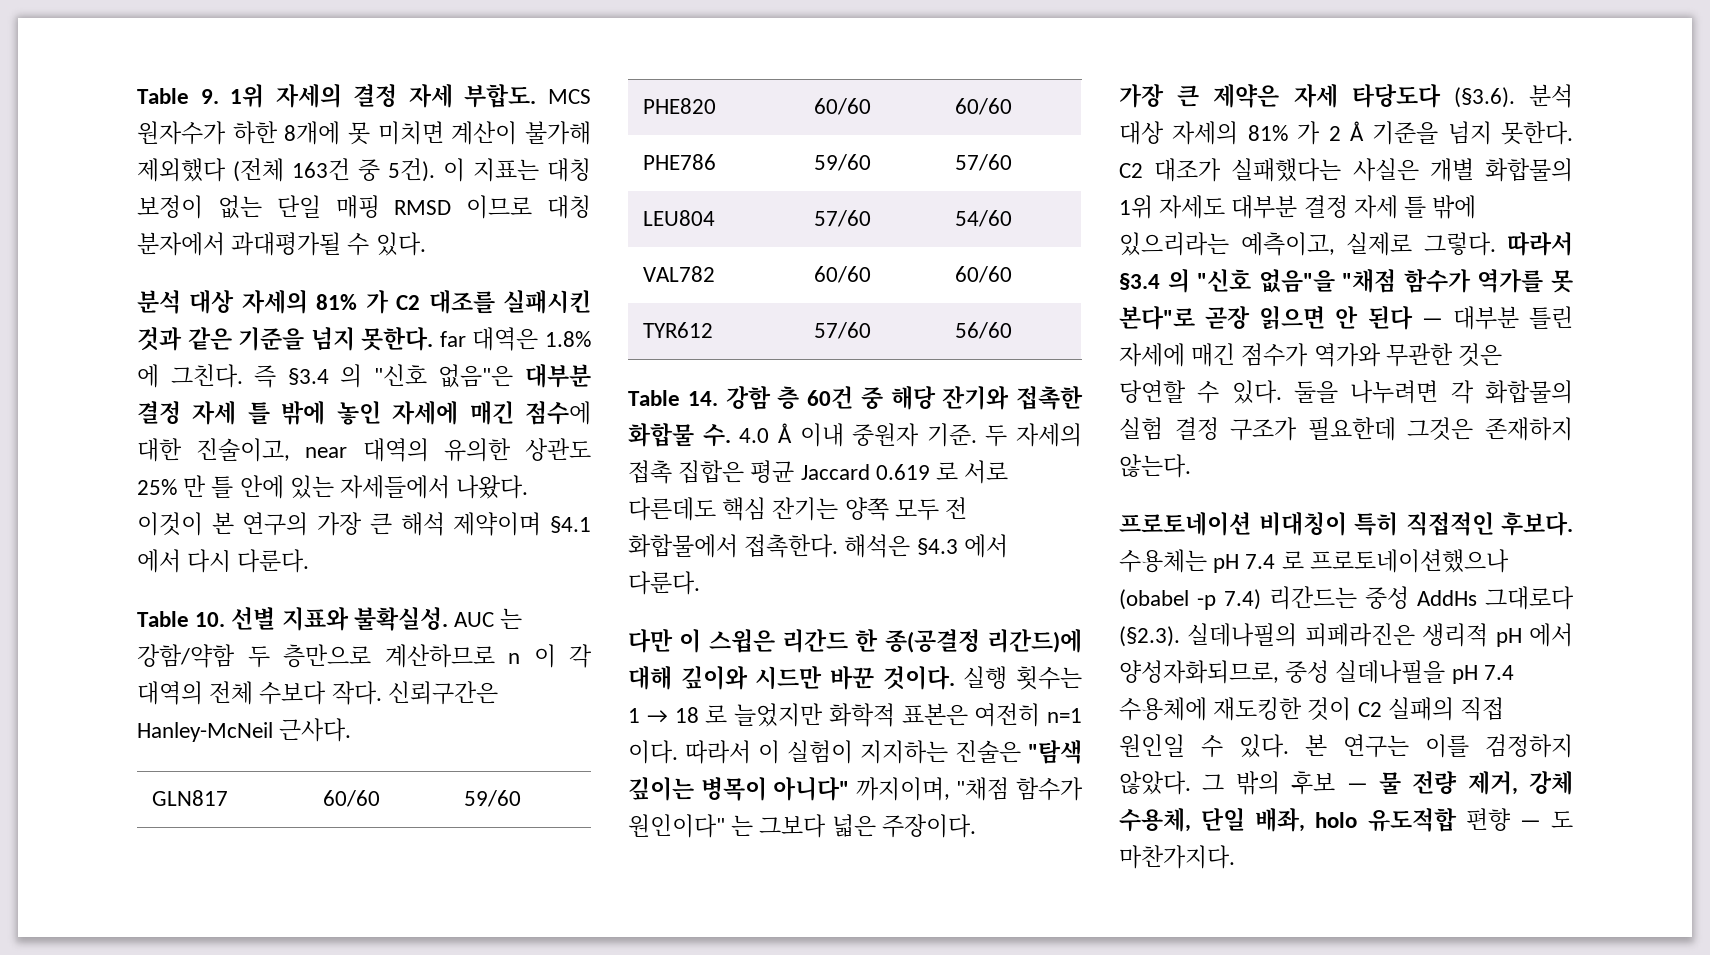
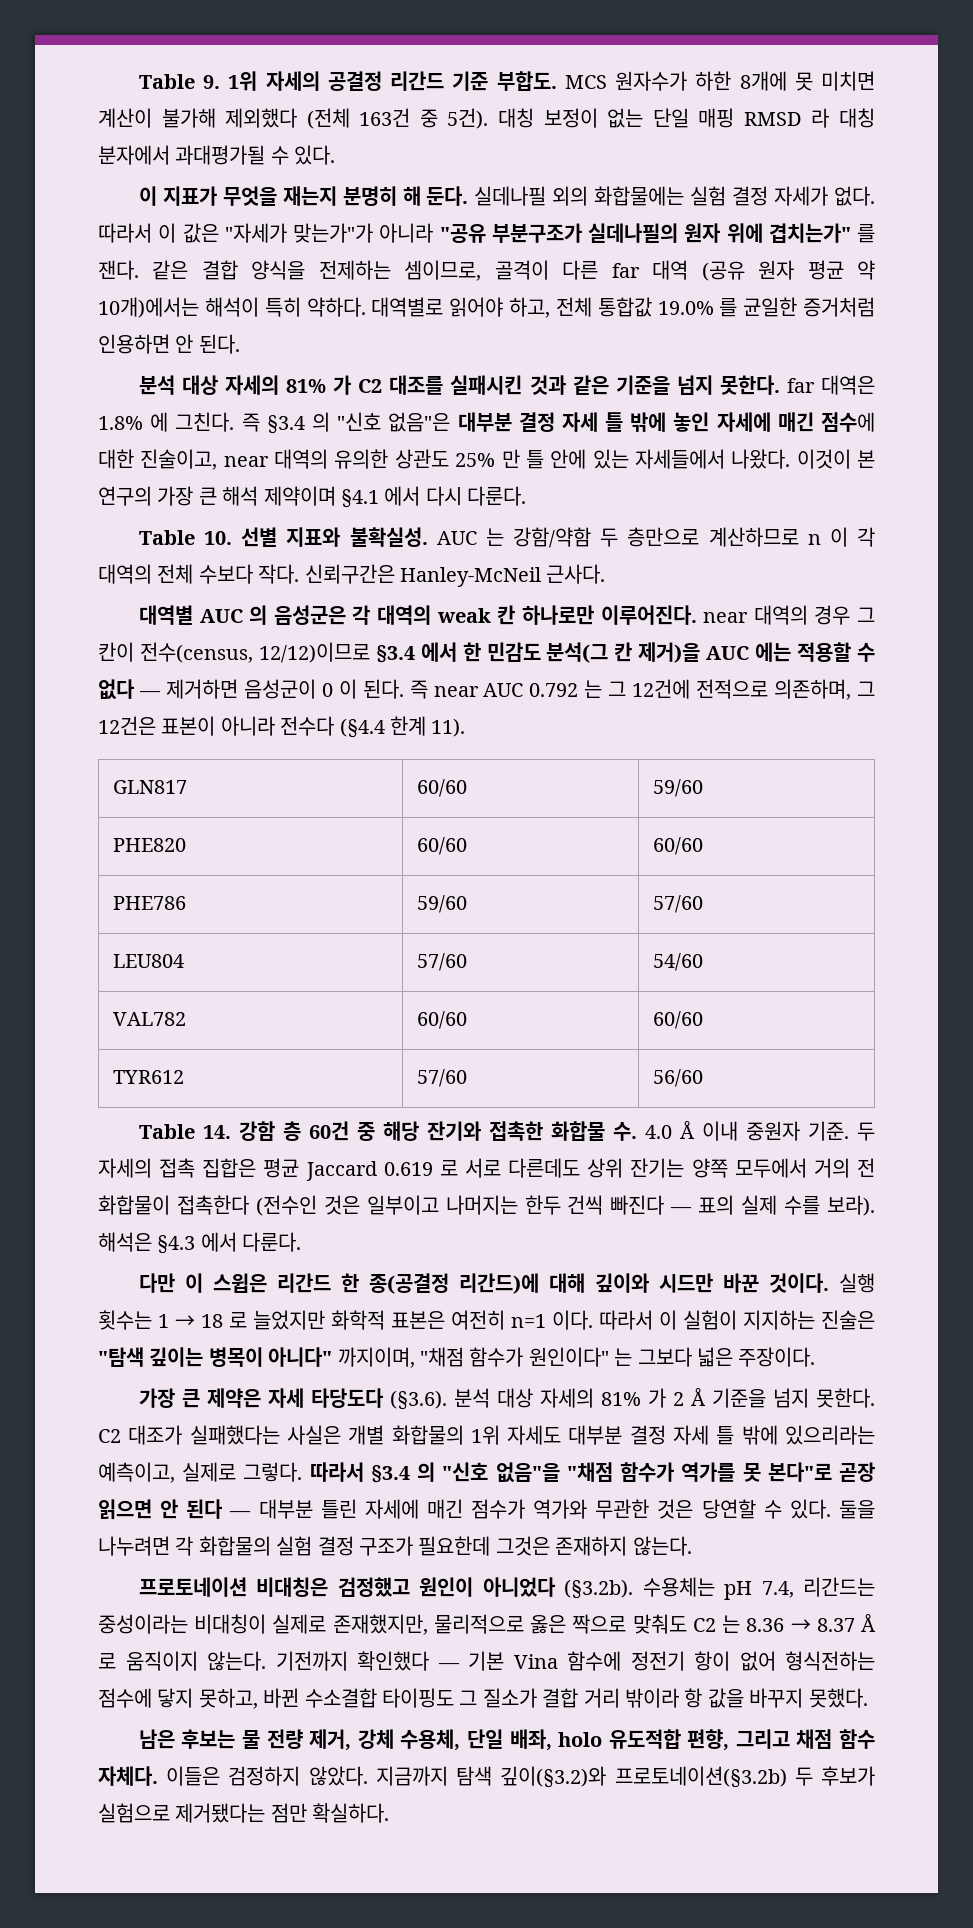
- Table 9. 1위 자세의 결정 자세 부합도.
+ Table 9. 1위 자세의 공결정 리간드 기준 부합도.
- 이 지표는 대칭 보정이 없는 단일 매핑 RMSD 이므로 대칭 분자에서 과대평가될 수 있다.
+ 대칭 보정이 없는 단일 매핑 RMSD 라 대칭 분자에서 과대평가될 수 있다.
+ 이 지표가 무엇을 재는지 분명히 해 둔다. 실데나필 외의 화합물에는 실험 결정 자세가 없다. 따라서 이 값은 "자세가 맞는가"가 아니라 "공유 부분구조가 실데나필의 원자 위에 겹치는가" 를 잰다. 같은 결합 양식을 전제하는 셈이므로, 골격이 다른 far 대역 (공유 원자 평균 약 10개)에서는 해석이 특히 약하다. 대역별로 읽어야 하고, 전체 통합값 19.0% 를 균일한 증거처럼 인용하면 안 된다.
+ 대역별 AUC 의 음성군은 각 대역의 weak 칸 하나로만 이루어진다. near 대역의 경우 그 칸이 전수(census, 12/12)이므로 §3.4 에서 한 민감도 분석(그 칸 제거)을 AUC 에는 적용할 수 없다 — 제거하면 음성군이 0 이 된다. 즉 near AUC 0.792 는 그 12건에 전적으로 의존하며, 그 12건은 표본이 아니라 전수다 (§4.4 한계 11).
- 두 자세의 접촉 집합은 평균 Jaccard 0.619 로 서로 다른데도 핵심 잔기는 양쪽 모두 전 화합물에서 접촉한다.
+ 두 자세의 접촉 집합은 평균 Jaccard 0.619 로 서로 다른데도 상위 잔기는 양쪽 모두에서 거의 전 화합물이 접촉한다 (전수인 것은 일부이고 나머지는 한두 건씩 빠진다 — 표의 실제 수를 보라).
- 프로토네이션 비대칭이 특히 직접적인 후보다. 수용체는 pH 7.4 로 프로토네이션했으나 (obabel -p 7.4) 리간드는 중성 AddHs 그대로다 (§2.3). 실데나필의 피페라진은 생리적 pH 에서 양성자화되므로, 중성 실데나필을 pH 7.4 수용체에 재도킹한 것이 C2 실패의 직접 원인일 수 있다. 본 연구는 이를 검정하지 않았다. 그 밖의 후보 — 물 전량 제거, 강체 수용체, 단일 배좌, holo 유도적합 편향 — 도 마찬가지다.
+ 프로토네이션 비대칭은 검정했고 원인이 아니었다 (§3.2b). 수용체는 pH 7.4, 리간드는 중성이라는 비대칭이 실제로 존재했지만, 물리적으로 옳은 짝으로 맞춰도 C2 는 8.36 → 8.37 Å 로 움직이지 않는다. 기전까지 확인했다 — 기본 Vina 함수에 정전기 항이 없어 형식전하는 점수에 닿지 못하고, 바뀐 수소결합 타이핑도 그 질소가 결합 거리 밖이라 항 값을 바꾸지 못했다.
+ 남은 후보는 물 전량 제거, 강체 수용체, 단일 배좌, holo 유도적합 편향, 그리고 채점 함수 자체다. 이들은 검정하지 않았다. 지금까지 탐색 깊이(§3.2)와 프로토네이션(§3.2b) 두 후보가 실험으로 제거됐다는 점만 확실하다.

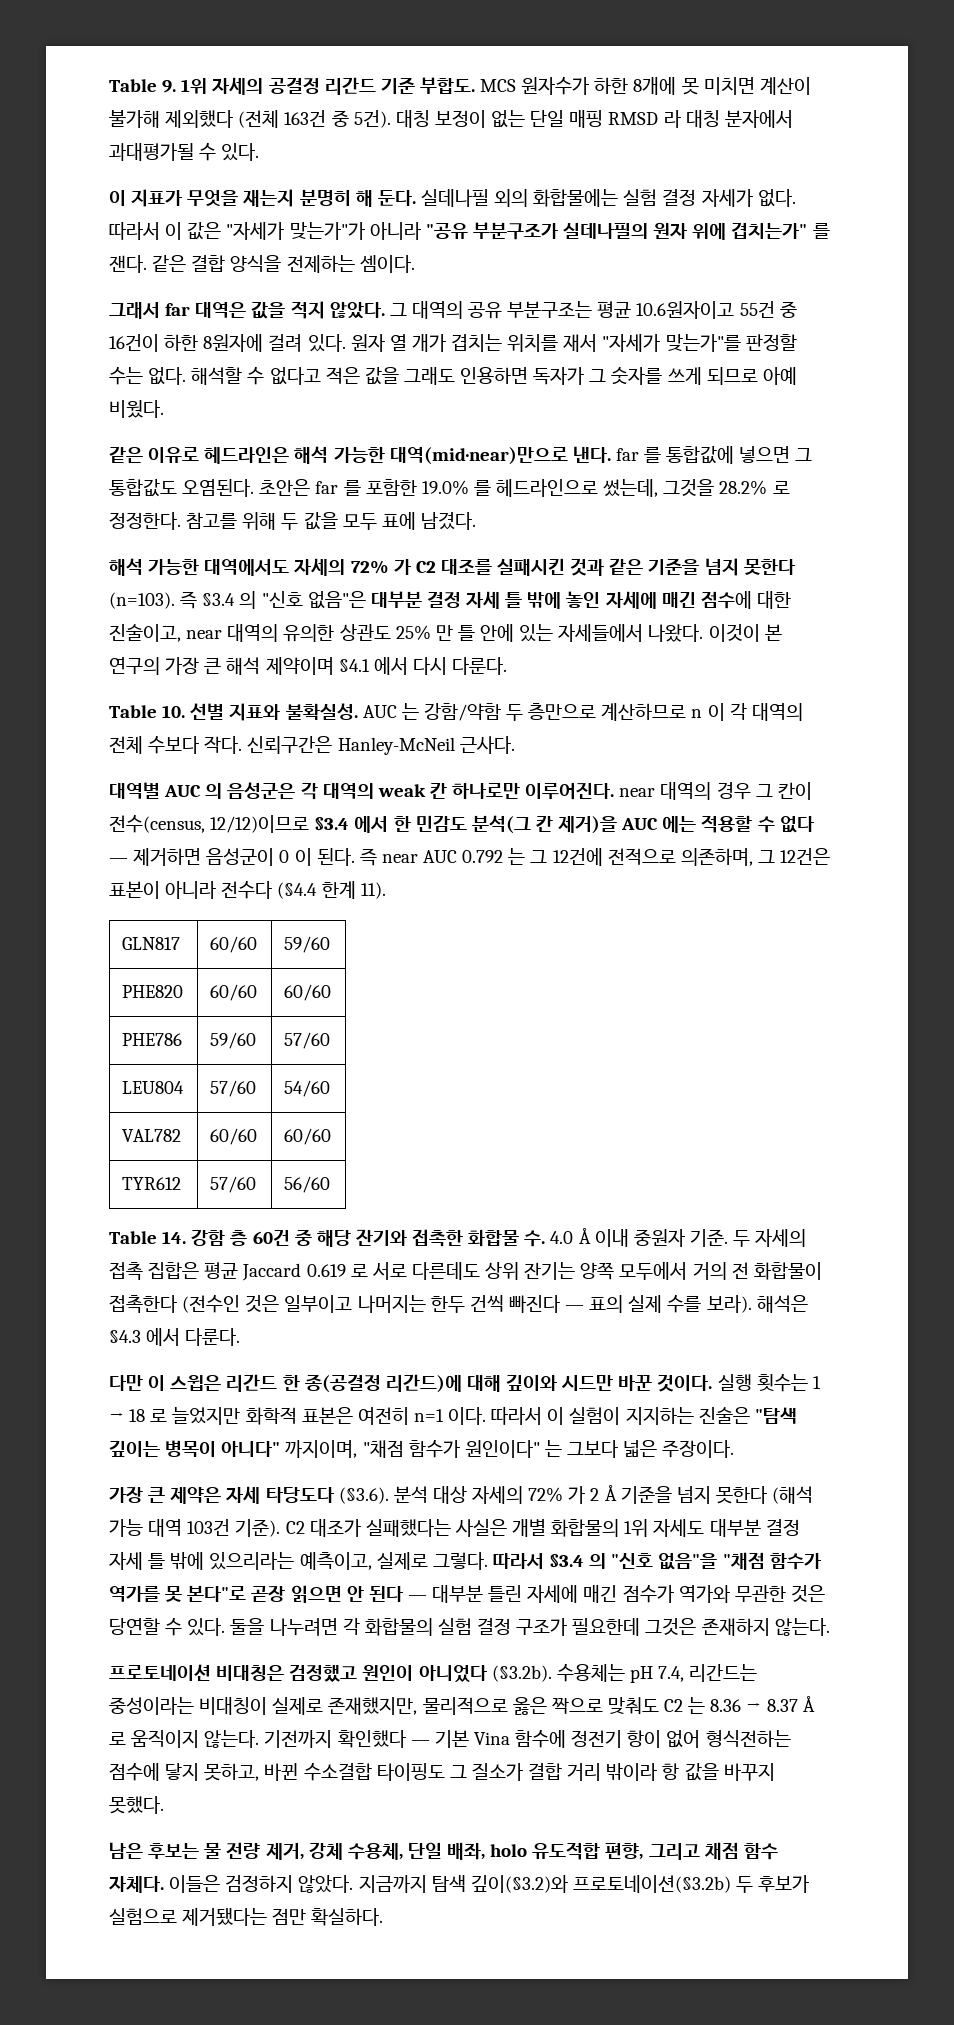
- 같은 결합 양식을 전제하는 셈이므로, 골격이 다른 far 대역 (공유 원자 평균 약 10개)에서는 해석이 특히 약하다. 대역별로 읽어야 하고, 전체 통합값 19.0% 를 균일한 증거처럼 인용하면 안 된다.
- 분석 대상 자세의 81% 가 C2 대조를 실패시킨 것과 같은 기준을 넘지 못한다. far 대역은 1.8% 에 그친다.
+ 같은 결합 양식을 전제하는 셈이다.
+ 그래서 far 대역은 값을 적지 않았다. 그 대역의 공유 부분구조는 평균 10.6원자이고 55건 중 16건이 하한 8원자에 걸려 있다. 원자 열 개가 겹치는 위치를 재서 "자세가 맞는가"를 판정할 수는 없다. 해석할 수 없다고 적은 값을 그래도 인용하면 독자가 그 숫자를 쓰게 되므로 아예 비웠다.
+ 같은 이유로 헤드라인은 해석 가능한 대역(mid·near)만으로 낸다. far 를 통합값에 넣으면 그 통합값도 오염된다. 초안은 far 를 포함한 19.0% 를 헤드라인으로 썼는데, 그것을 28.2% 로 정정한다. 참고를 위해 두 값을 모두 표에 남겼다.
+ 해석 가능한 대역에서도 자세의 72% 가 C2 대조를 실패시킨 것과 같은 기준을 넘지 못한다 (n=103).
- 가장 큰 제약은 자세 타당도다 (§3.6). 분석 대상 자세의 81% 가 2 Å 기준을 넘지 못한다.
+ 가장 큰 제약은 자세 타당도다 (§3.6). 분석 대상 자세의 72% 가 2 Å 기준을 넘지 못한다 (해석 가능 대역 103건 기준).

